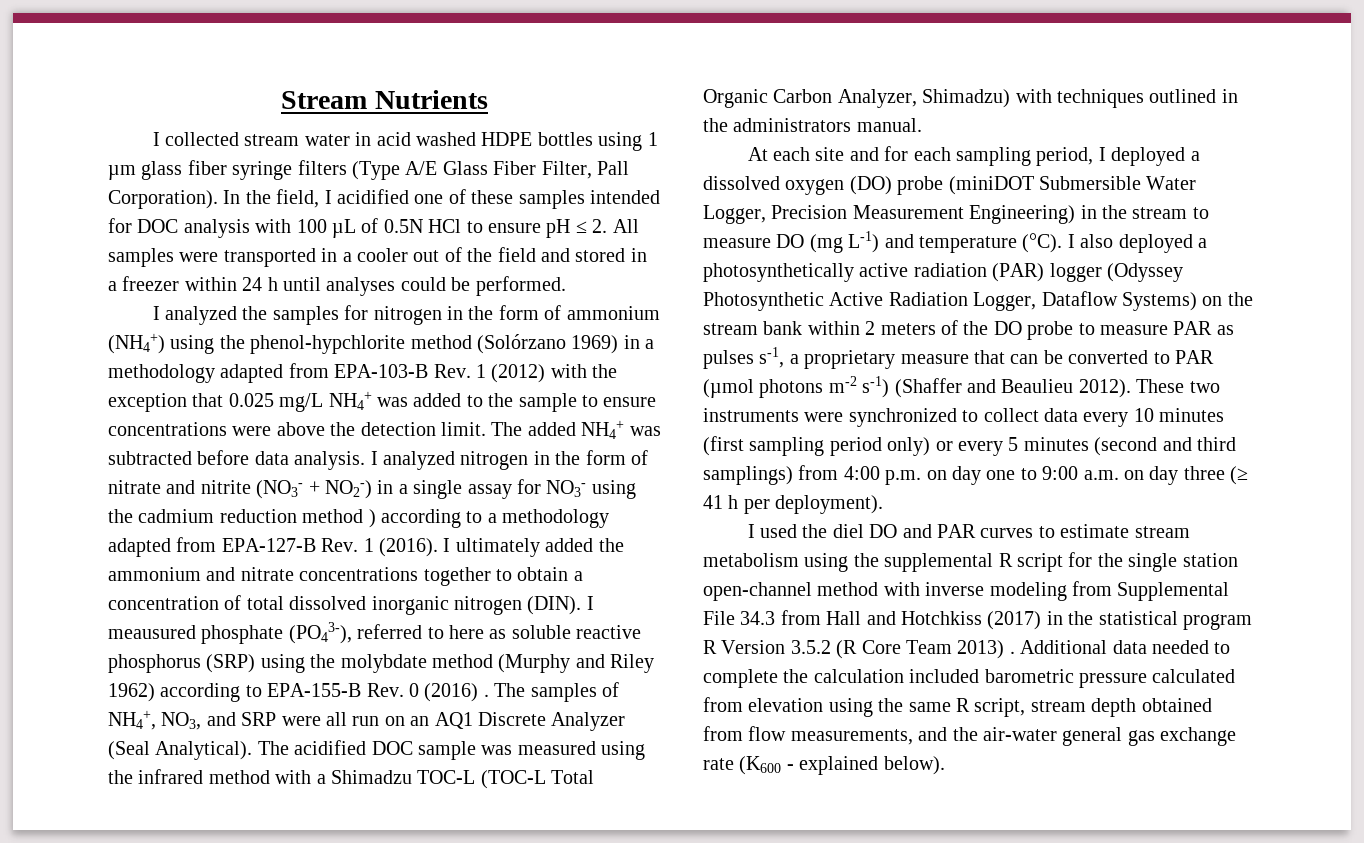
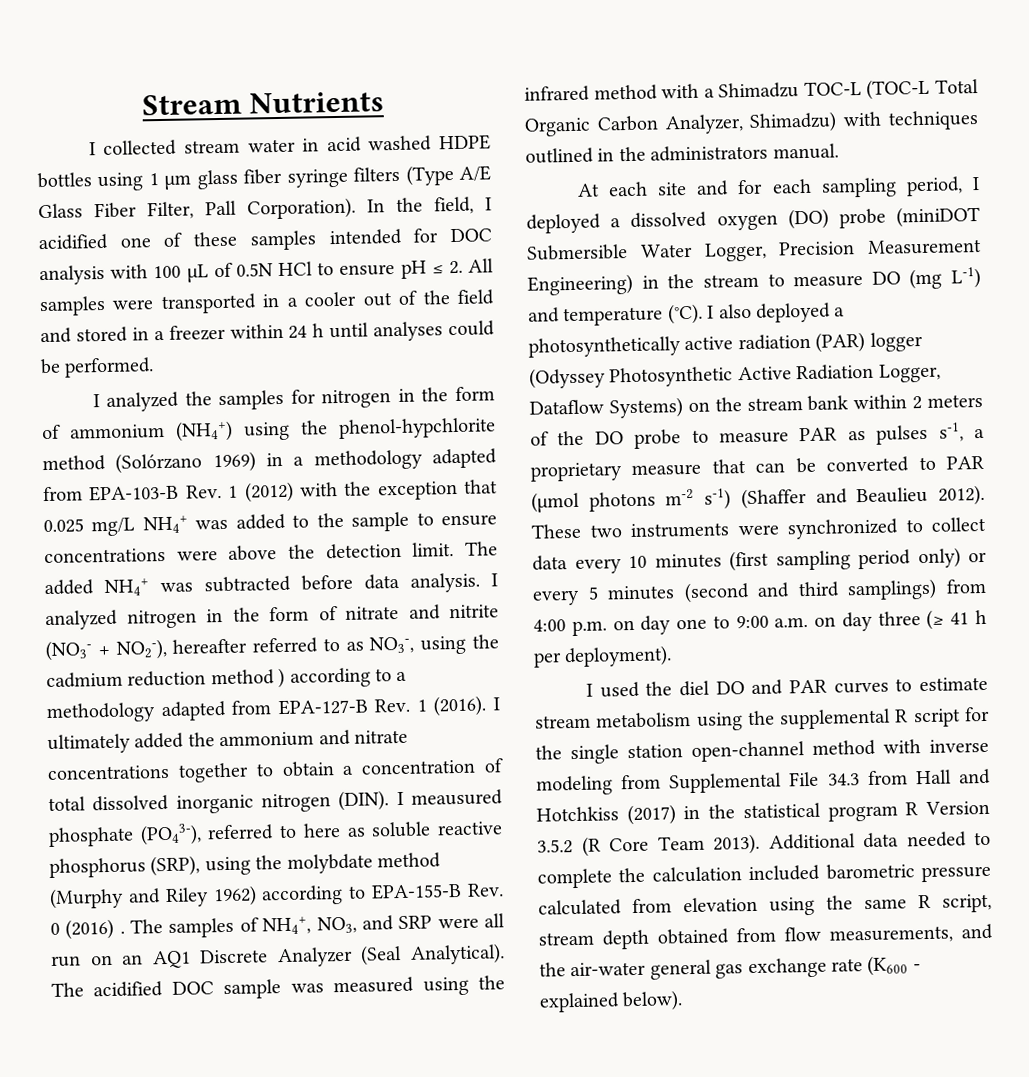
- I analyzed nitrogen in the form of nitrate and nitrite (NO3- + NO2-) in a single assay for NO3- using the cadmium reduction method ) according to a methodology adapted from EPA-127-B Rev. 1 (2016).
+ I analyzed nitrogen in the form of nitrate and nitrite (NO3- + NO2-), hereafter referred to as NO3-, using the cadmium reduction method ) according to a methodology adapted from EPA-127-B Rev. 1 (2016).
- I meausured phosphate (PO43-), referred to here as soluble reactive phosphorus (SRP) using the molybdate method (Murphy and Riley 1962) according to EPA-155-B Rev. 0 (2016) .
+ I meausured phosphate (PO43-), referred to here as soluble reactive phosphorus (SRP), using the molybdate method (Murphy and Riley 1962) according to EPA-155-B Rev. 0 (2016) .
- I used the diel DO and PAR curves to estimate stream metabolism using the supplemental R script for the single station open-channel method with inverse modeling from Supplemental File 34.3 from Hall and Hotchkiss (2017) in the statistical program R Version 3.5.2 (R Core Team 2013) .
+ I used the diel DO and PAR curves to estimate stream metabolism using the supplemental R script for the single station open-channel method with inverse modeling from Supplemental File 34.3 from Hall and Hotchkiss (2017) in the statistical program R Version 3.5.2 (R Core Team 2013).

